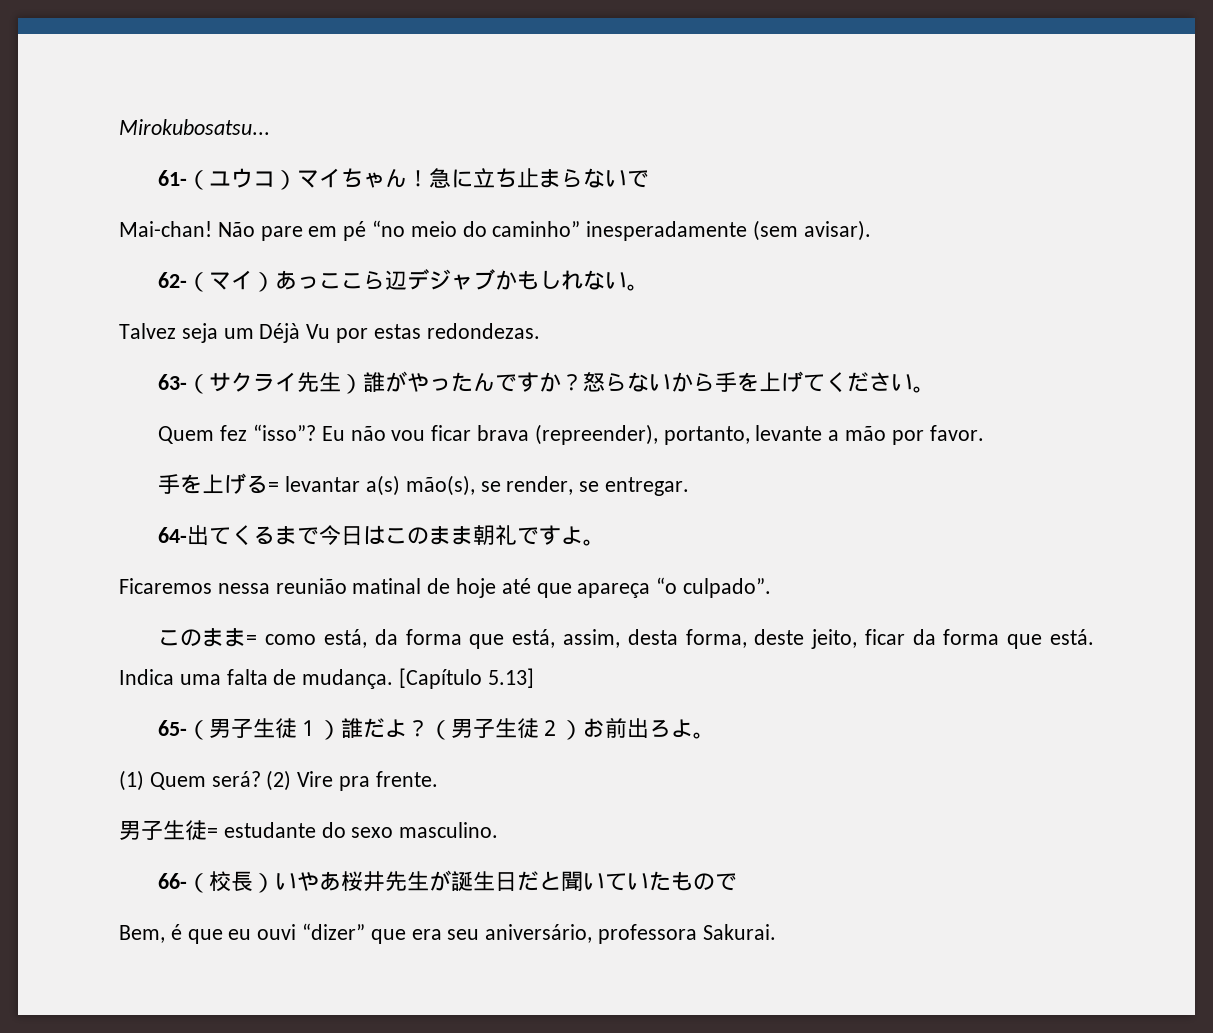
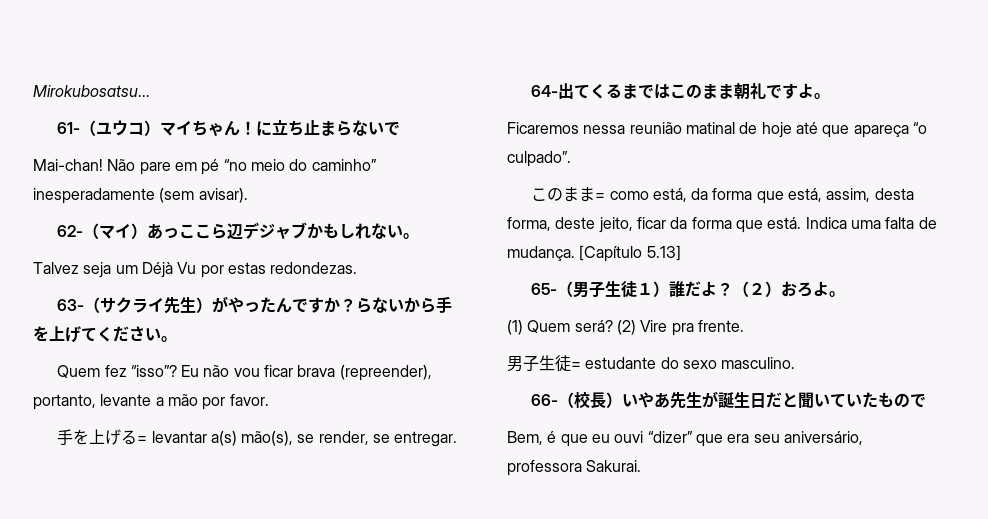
- 急に立ち止まらないで
+ に立ち止まらないで
- 63-（サクライ先生）誰がやったんですか？
+ 63-（サクライ先生）がやったんですか？
- 怒らないから手を上げてください。
+ らないから手を上げてください。
- 64-出てくるまで今日はこのまま朝礼ですよ。
+ 64-出てくるまではこのまま朝礼ですよ。
- （男子生徒２）お前出ろよ。
+ （２）おろよ。
- 66-（校長）いやあ桜井先生が誕生日だと聞いていたもので
+ 66-（校長）いやあ先生が誕生日だと聞いていたもので

